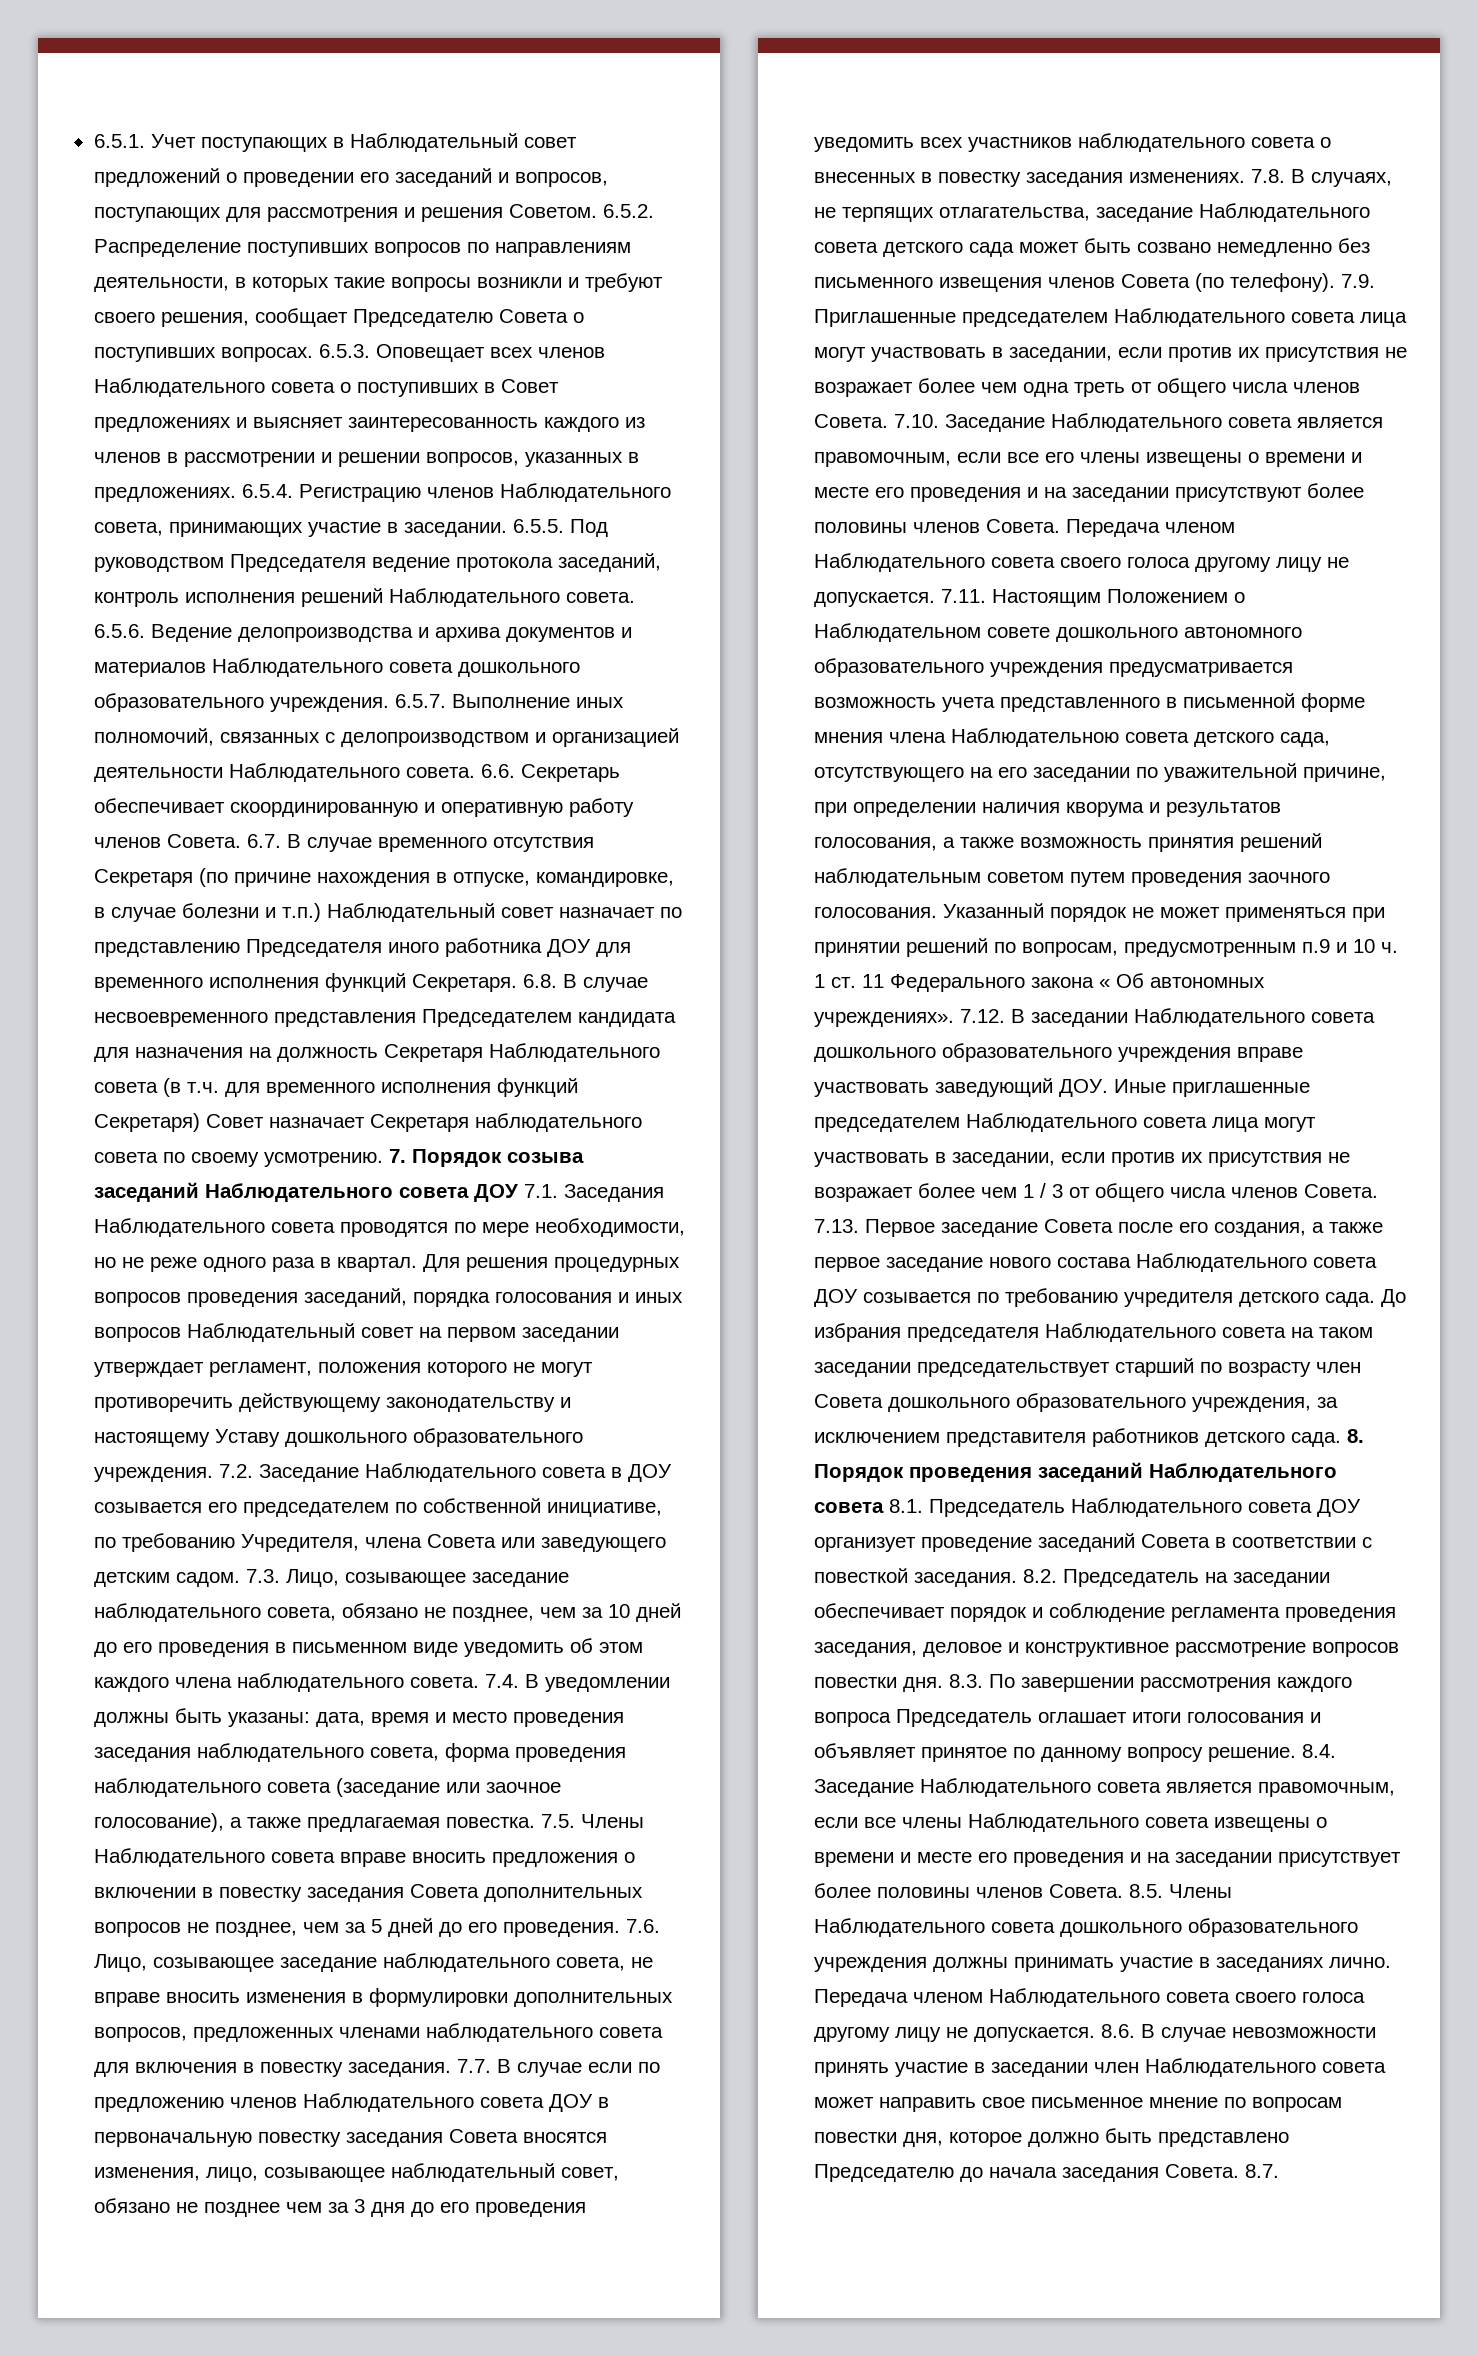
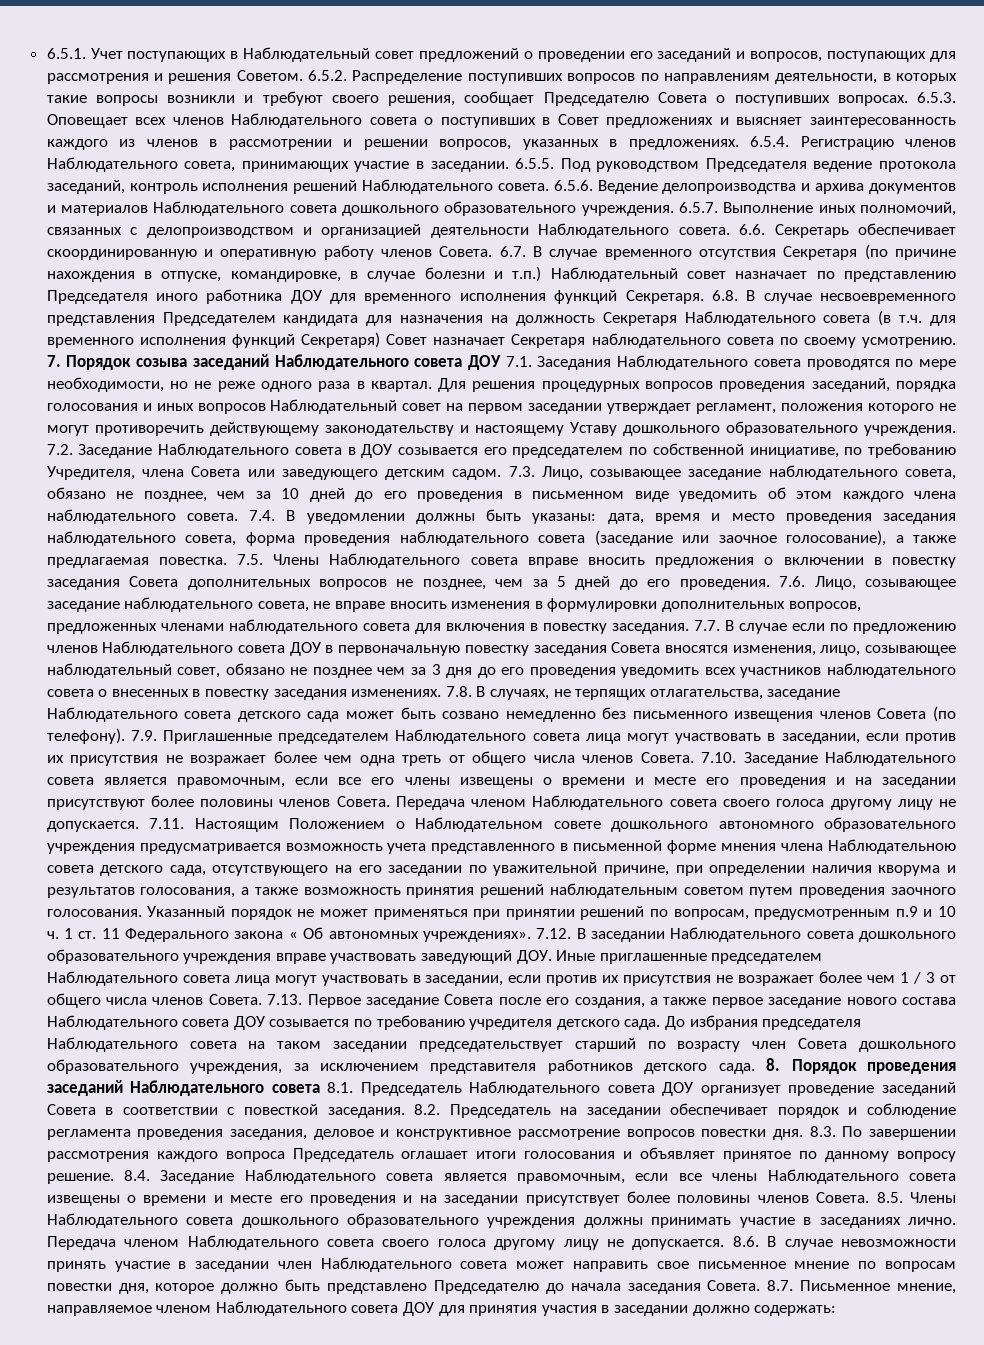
- 8.7.
+ 8.7. Письменное мнение, направляемое членом Наблюдательного совета ДОУ для принятия участия в заседании должно содержать:

